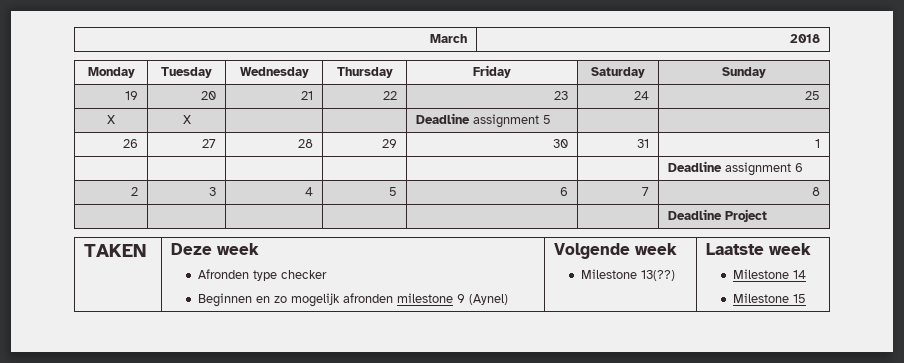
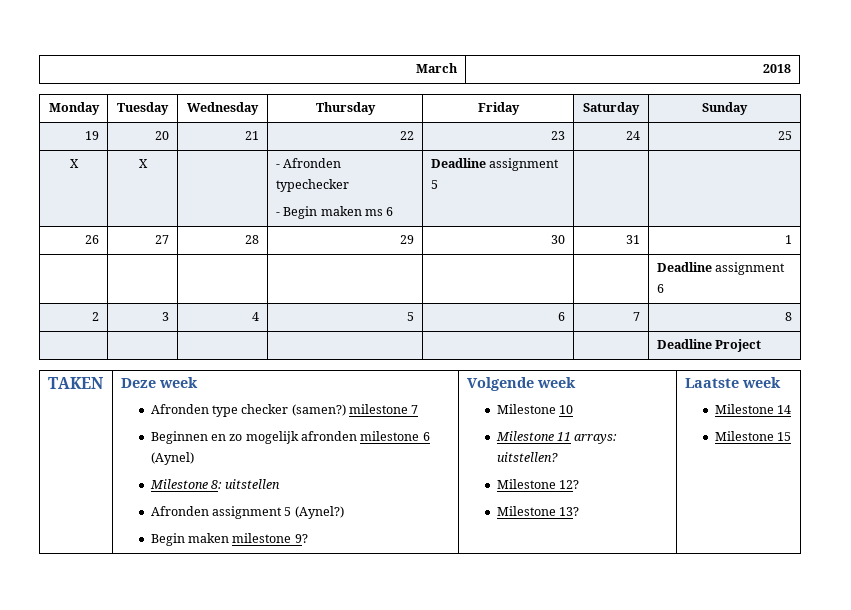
- X | X | | | Deadline assignment 5 | |
+ X | X | | - Afronden typechecker
+ - Begin maken ms 6 | Deadline assignment 5 | |
- Afronden type checker
+ Afronden type checker (samen?) milestone 7
- Beginnen en zo mogelijk afronden milestone 9 (Aynel)
+ Beginnen en zo mogelijk afronden milestone 6 (Aynel)
- Volgende week
- Milestone 13(??)
+ Milestone 8: uitstellen
+ Afronden assignment 5 (Aynel?)
+ Begin maken milestone 9? | Volgende week
+ Milestone 10
+ Milestone 11 arrays: uitstellen?
+ Milestone 12?
+ Milestone 13?

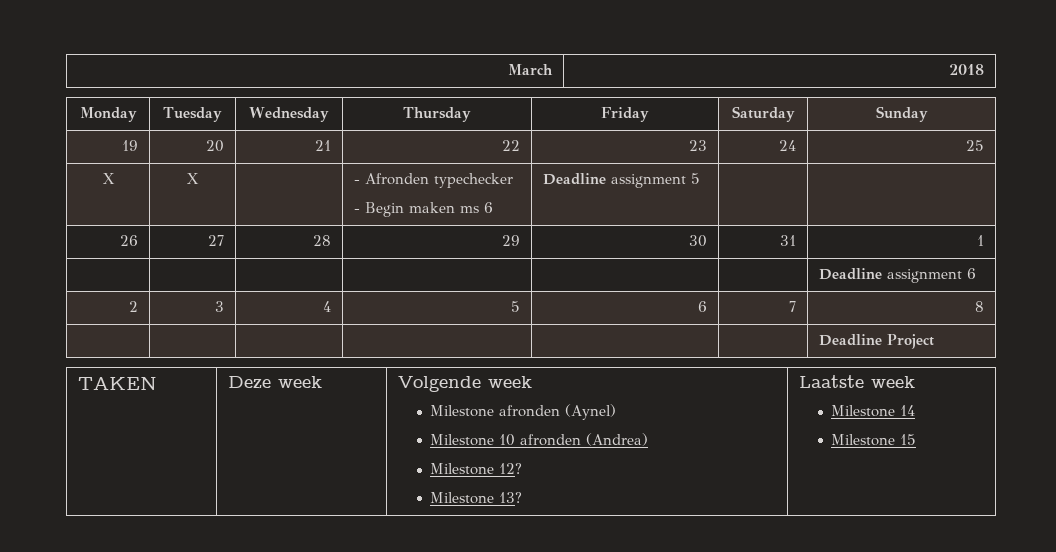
- Afronden type checker (samen?) milestone 7
- Beginnen en zo mogelijk afronden milestone 6 (Aynel)
- Milestone 8: uitstellen
- Afronden assignment 5 (Aynel?)
- Begin maken milestone 9?
- Milestone 10
- Milestone 11 arrays: uitstellen?
+ Milestone afronden (Aynel)
+ Milestone 10 afronden (Andrea)

